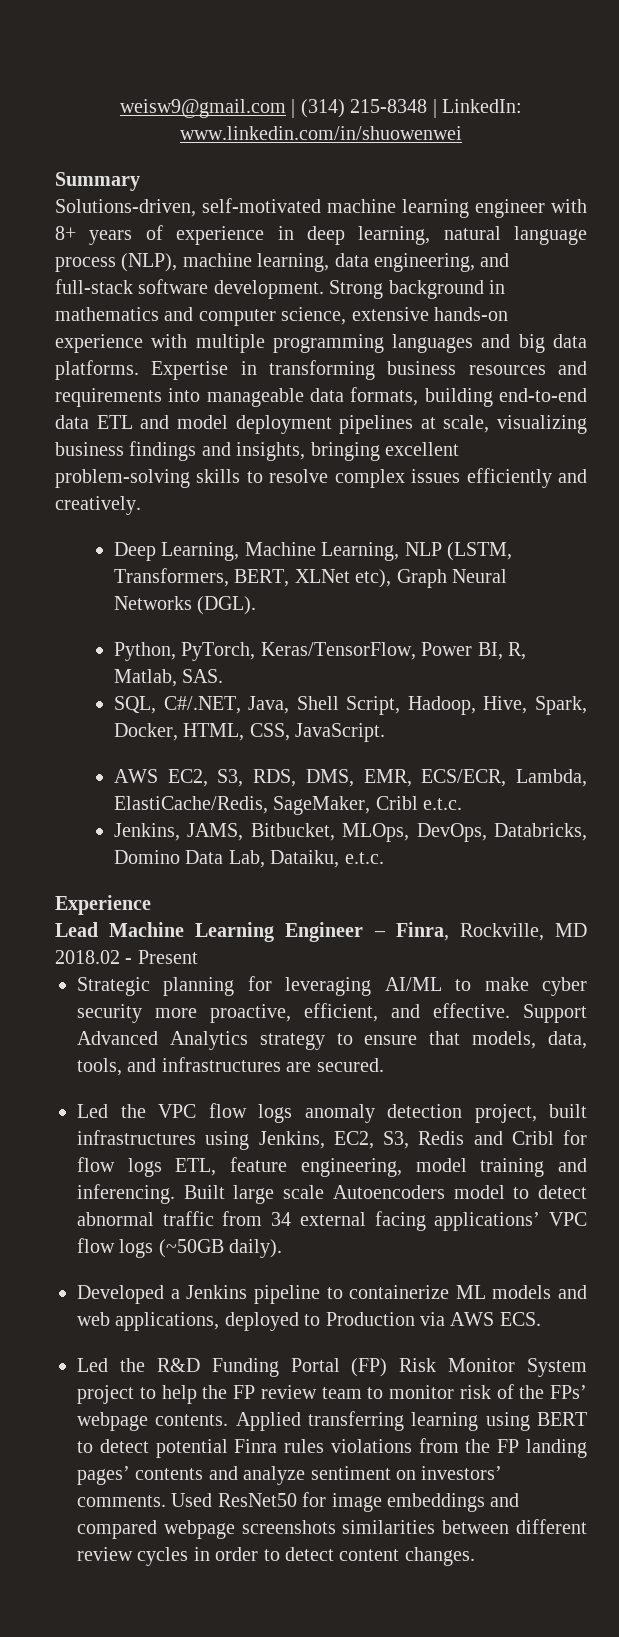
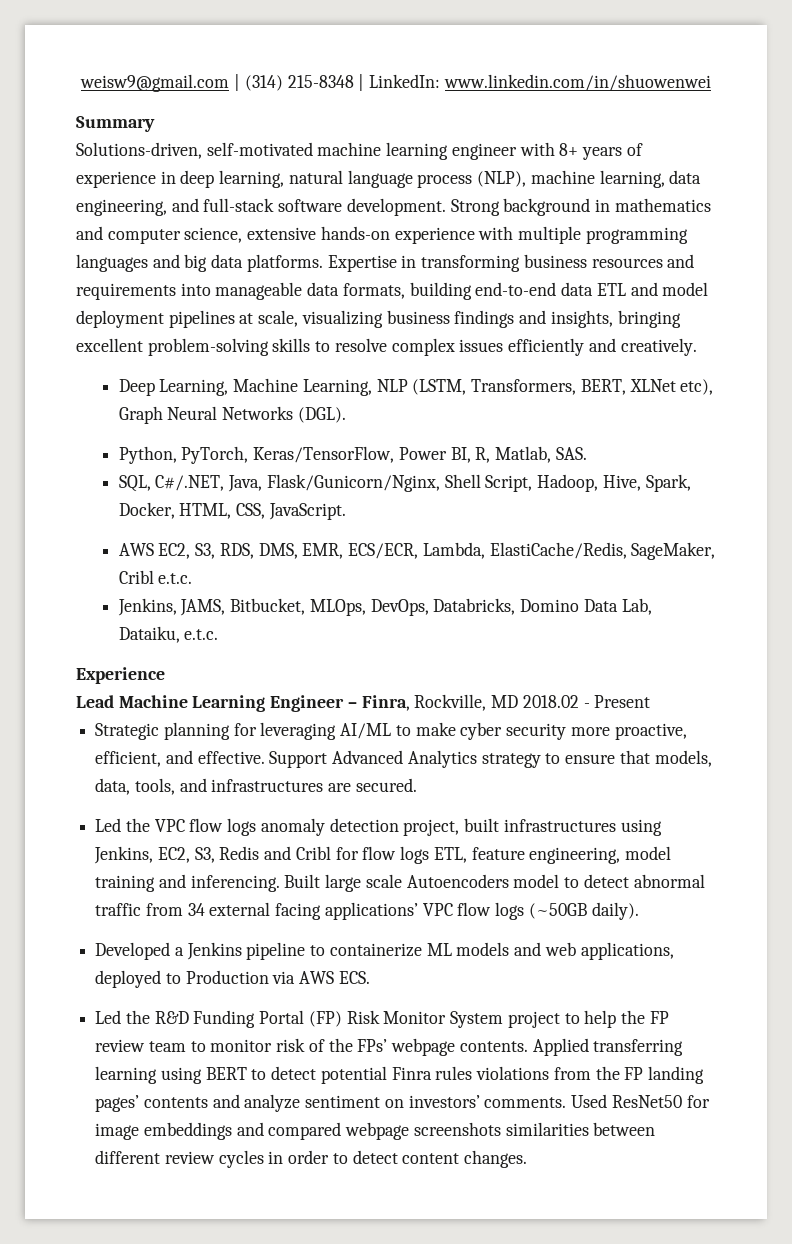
- SQL, C#/.NET, Java, Shell Script, Hadoop, Hive, Spark, Docker, HTML, CSS, JavaScript.
+ SQL, C#/.NET, Java, Flask/Gunicorn/Nginx, Shell Script, Hadoop, Hive, Spark, Docker, HTML, CSS, JavaScript.

